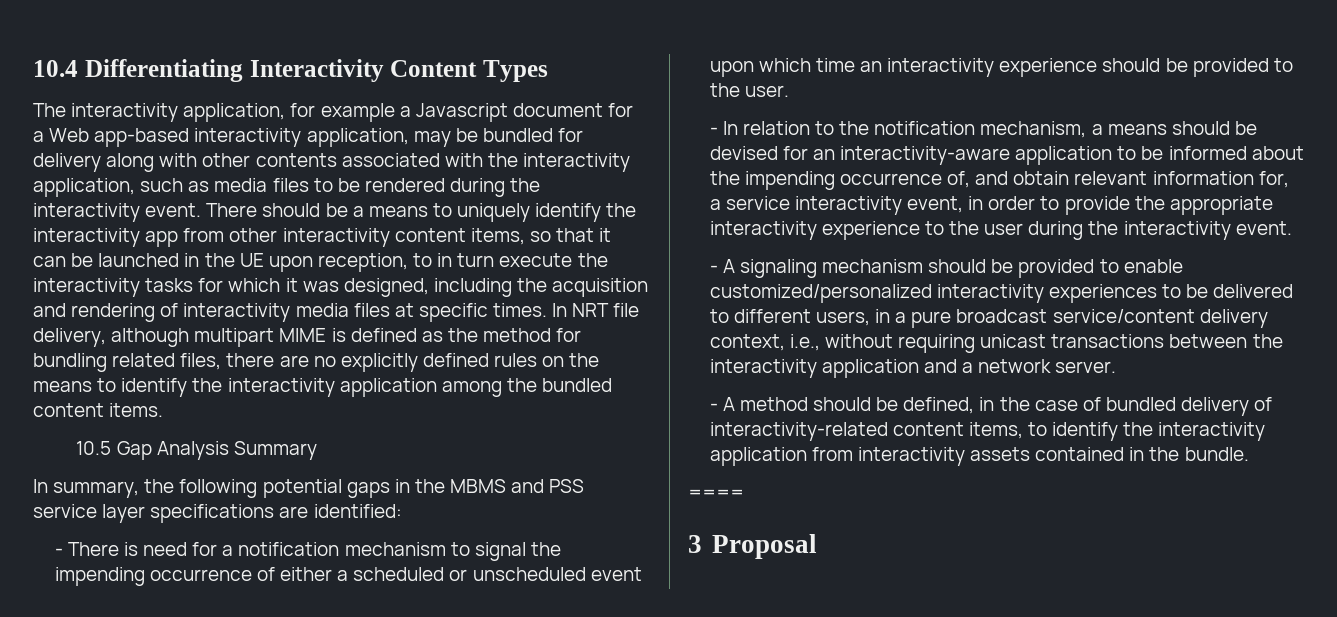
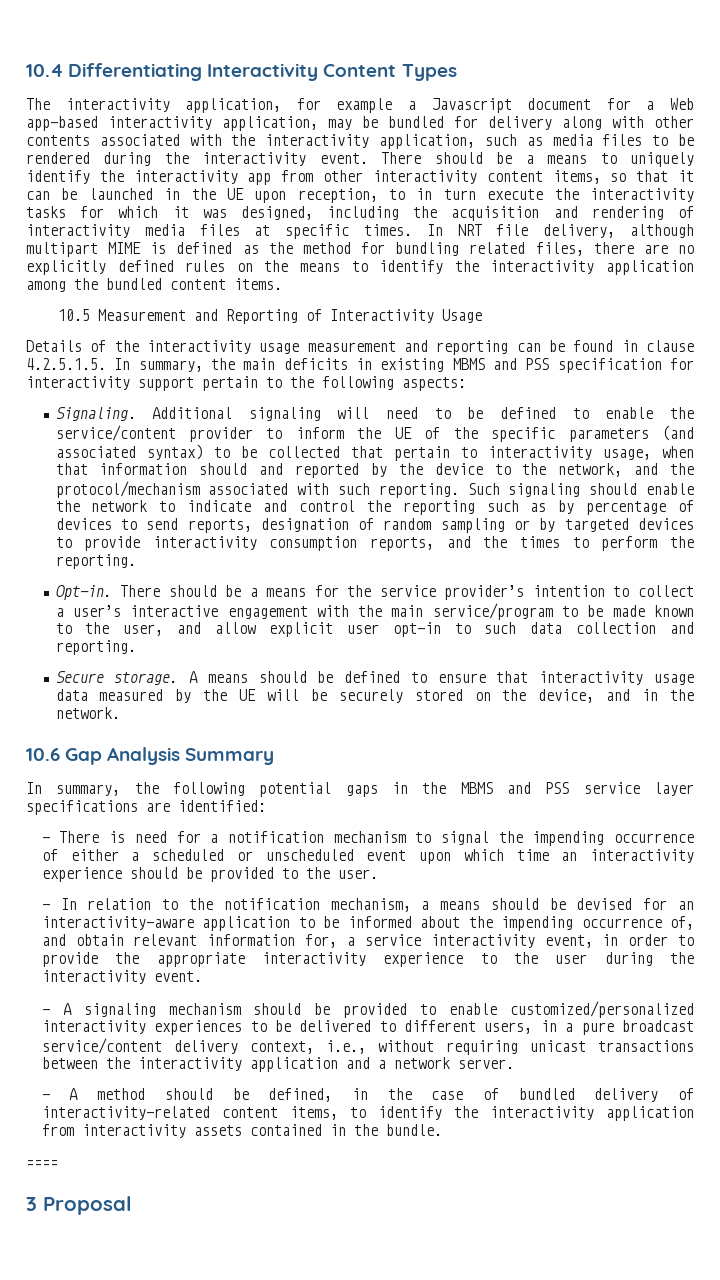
- 10.5 Gap Analysis Summary
+ 10.5 Measurement and Reporting of Interactivity Usage
+ Details of the interactivity usage measurement and reporting can be found in clause 4.2.5.1.5. In summary, the main deficits in existing MBMS and PSS specification for interactivity support pertain to the following aspects:
+ Signaling. Additional signaling will need to be defined to enable the service/content provider to inform the UE of the specific parameters (and associated syntax) to be collected that pertain to interactivity usage, when that information should and reported by the device to the network, and the protocol/mechanism associated with such reporting. Such signaling should enable the network to indicate and control the reporting such as by percentage of devices to send reports, designation of random sampling or by targeted devices to provide interactivity consumption reports, and the times to perform the reporting.
+ Opt-in. There should be a means for the service provider’s intention to collect a user’s interactive engagement with the main service/program to be made known to the user, and allow explicit user opt-in to such data collection and reporting.
+ Secure storage. A means should be defined to ensure that interactivity usage data measured by the UE will be securely stored on the device, and in the network.
+ 10.6 Gap Analysis Summary

